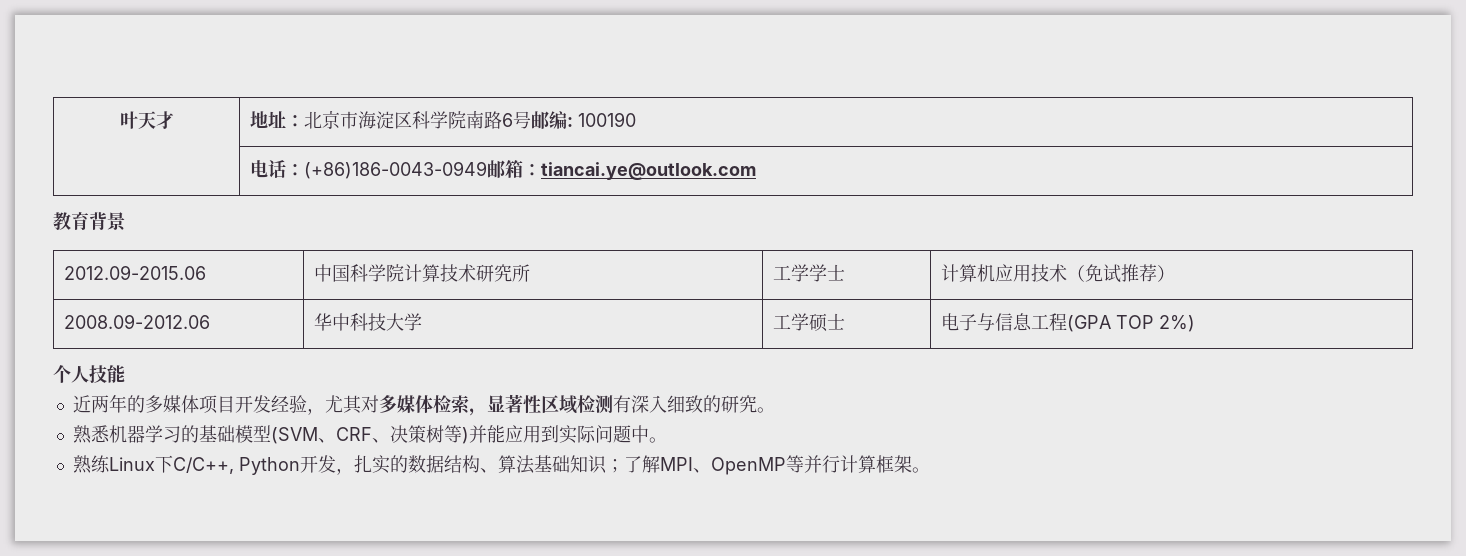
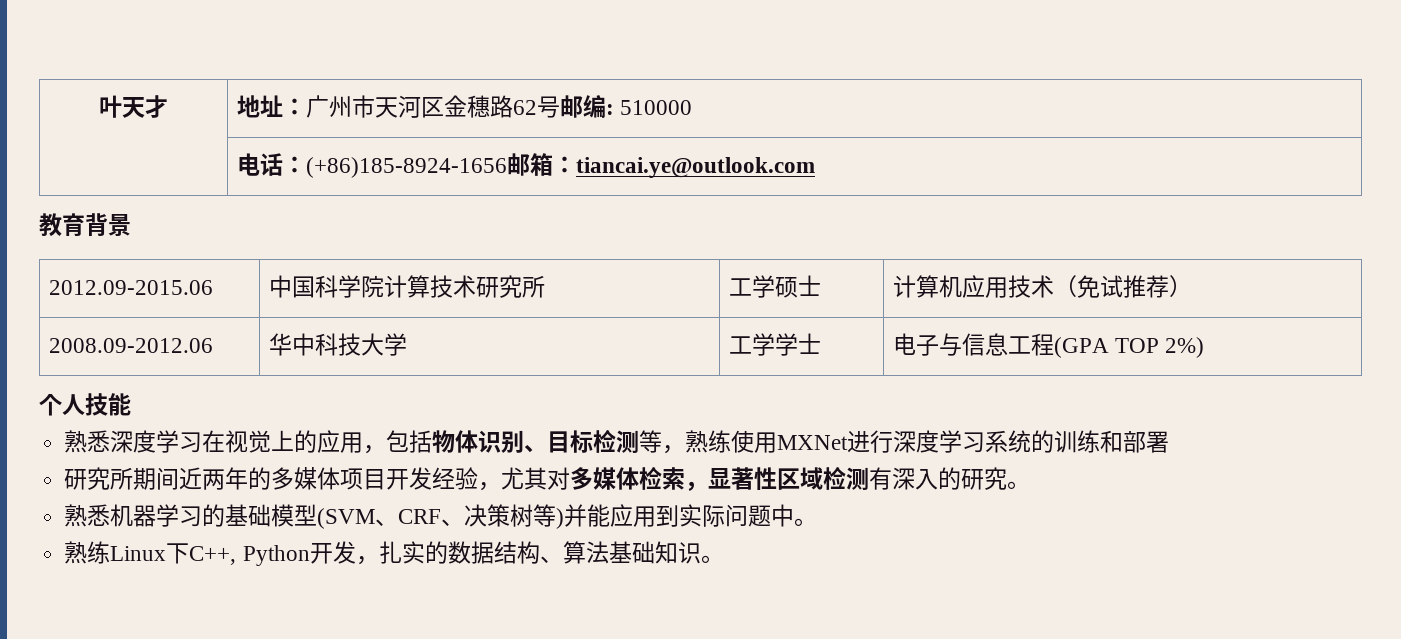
- 叶天才 | 地址：北京市海淀区科学院南路6号邮编: 100190
+ 叶天才 | 地址：广州市天河区金穗路62号邮编: 510000
- | 电话：(+86)186-0043-0949邮箱：tiancai.ye@outlook.com
+ | 电话：(+86)185-8924-1656邮箱：tiancai.ye@outlook.com
- 2012.09-2015.06 | 中国科学院计算技术研究所 | 工学学士 | 计算机应用技术（免试推荐）
+ 2012.09-2015.06 | 中国科学院计算技术研究所 | 工学硕士 | 计算机应用技术（免试推荐）
- 2008.09-2012.06 | 华中科技大学 | 工学硕士 | 电子与信息工程(GPA TOP 2%)
+ 2008.09-2012.06 | 华中科技大学 | 工学学士 | 电子与信息工程(GPA TOP 2%)
- 近两年的多媒体项目开发经验，尤其对多媒体检索，显著性区域检测有深入细致的研究。
+ 熟悉深度学习在视觉上的应用，包括物体识别、目标检测等，熟练使用MXNet进行深度学习系统的训练和部署
+ 研究所期间近两年的多媒体项目开发经验，尤其对多媒体检索，显著性区域检测有深入的研究。
- 熟练Linux下C/C++, Python开发，扎实的数据结构、算法基础知识；了解MPI、OpenMP等并行计算框架。
+ 熟练Linux下C++, Python开发，扎实的数据结构、算法基础知识。

